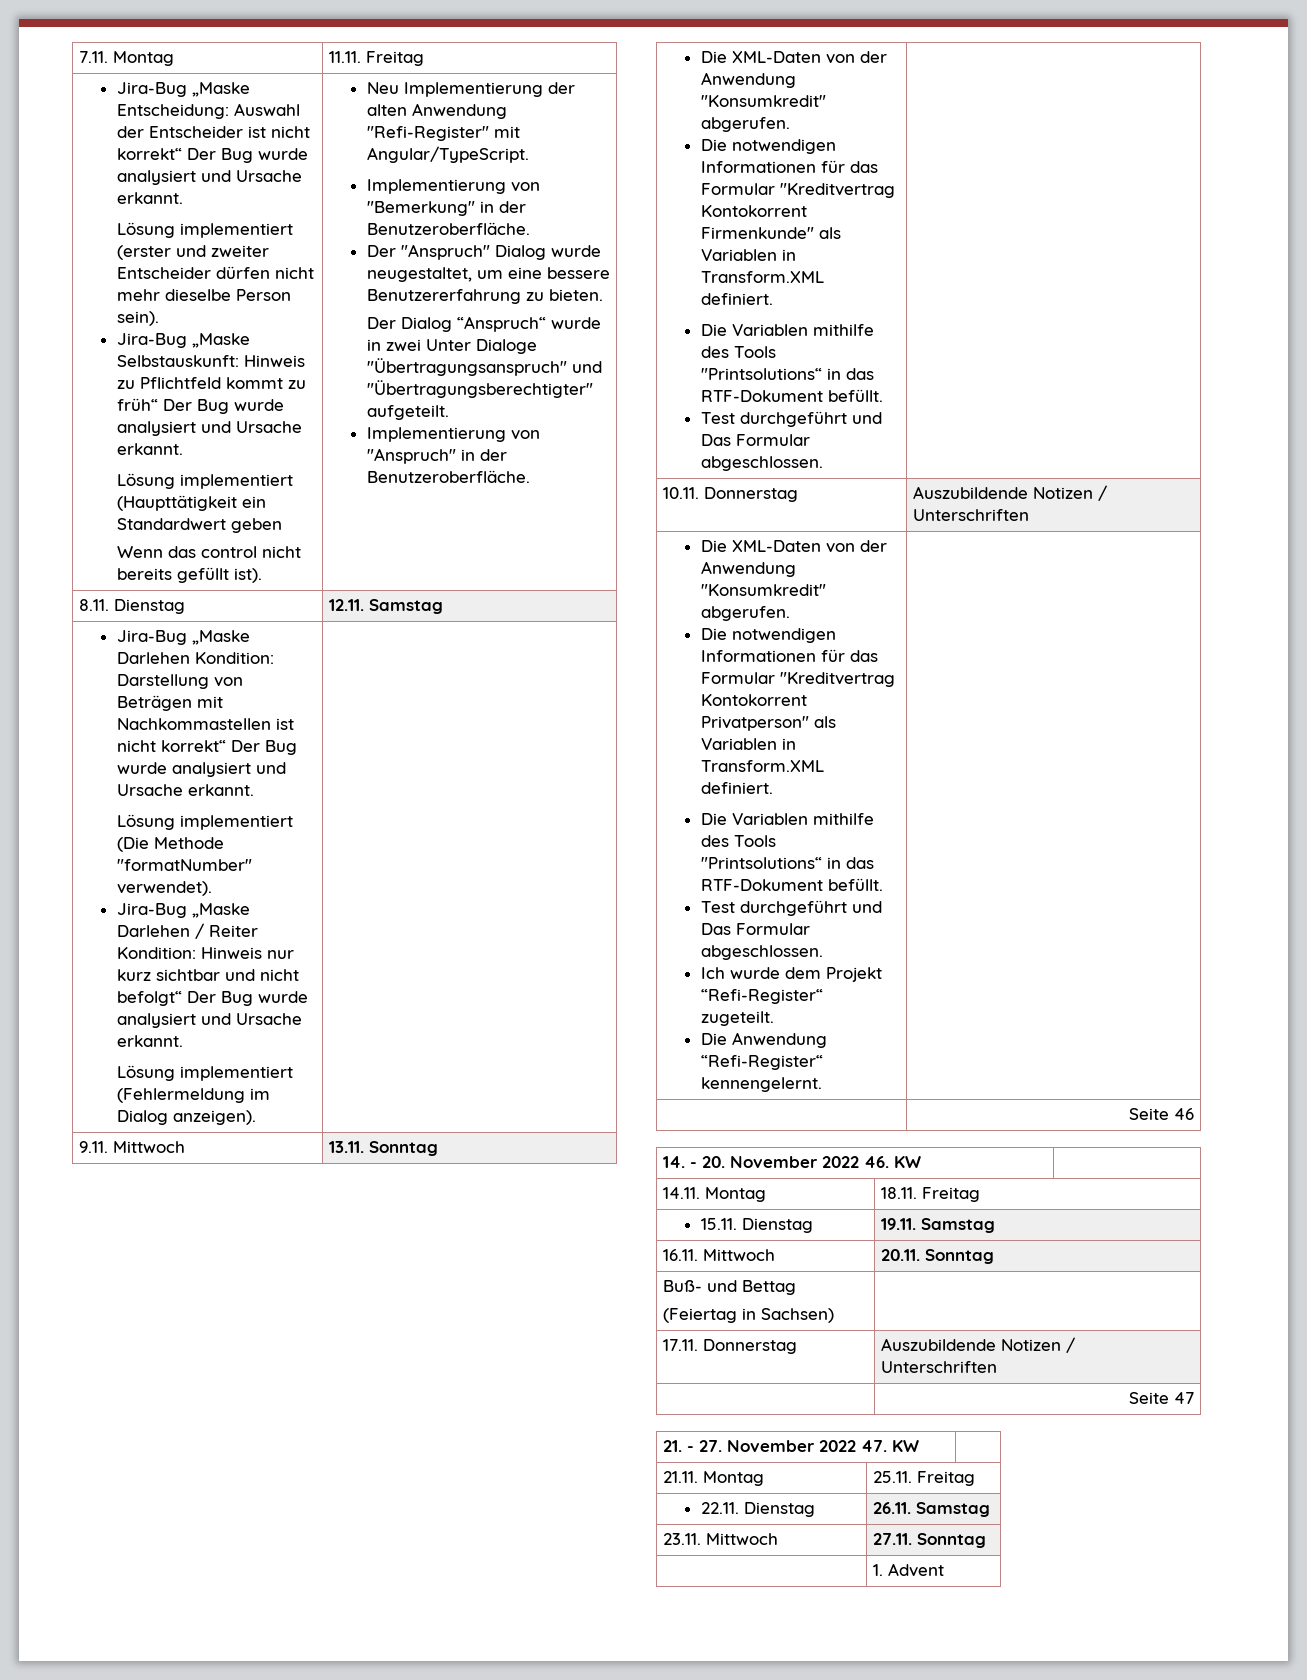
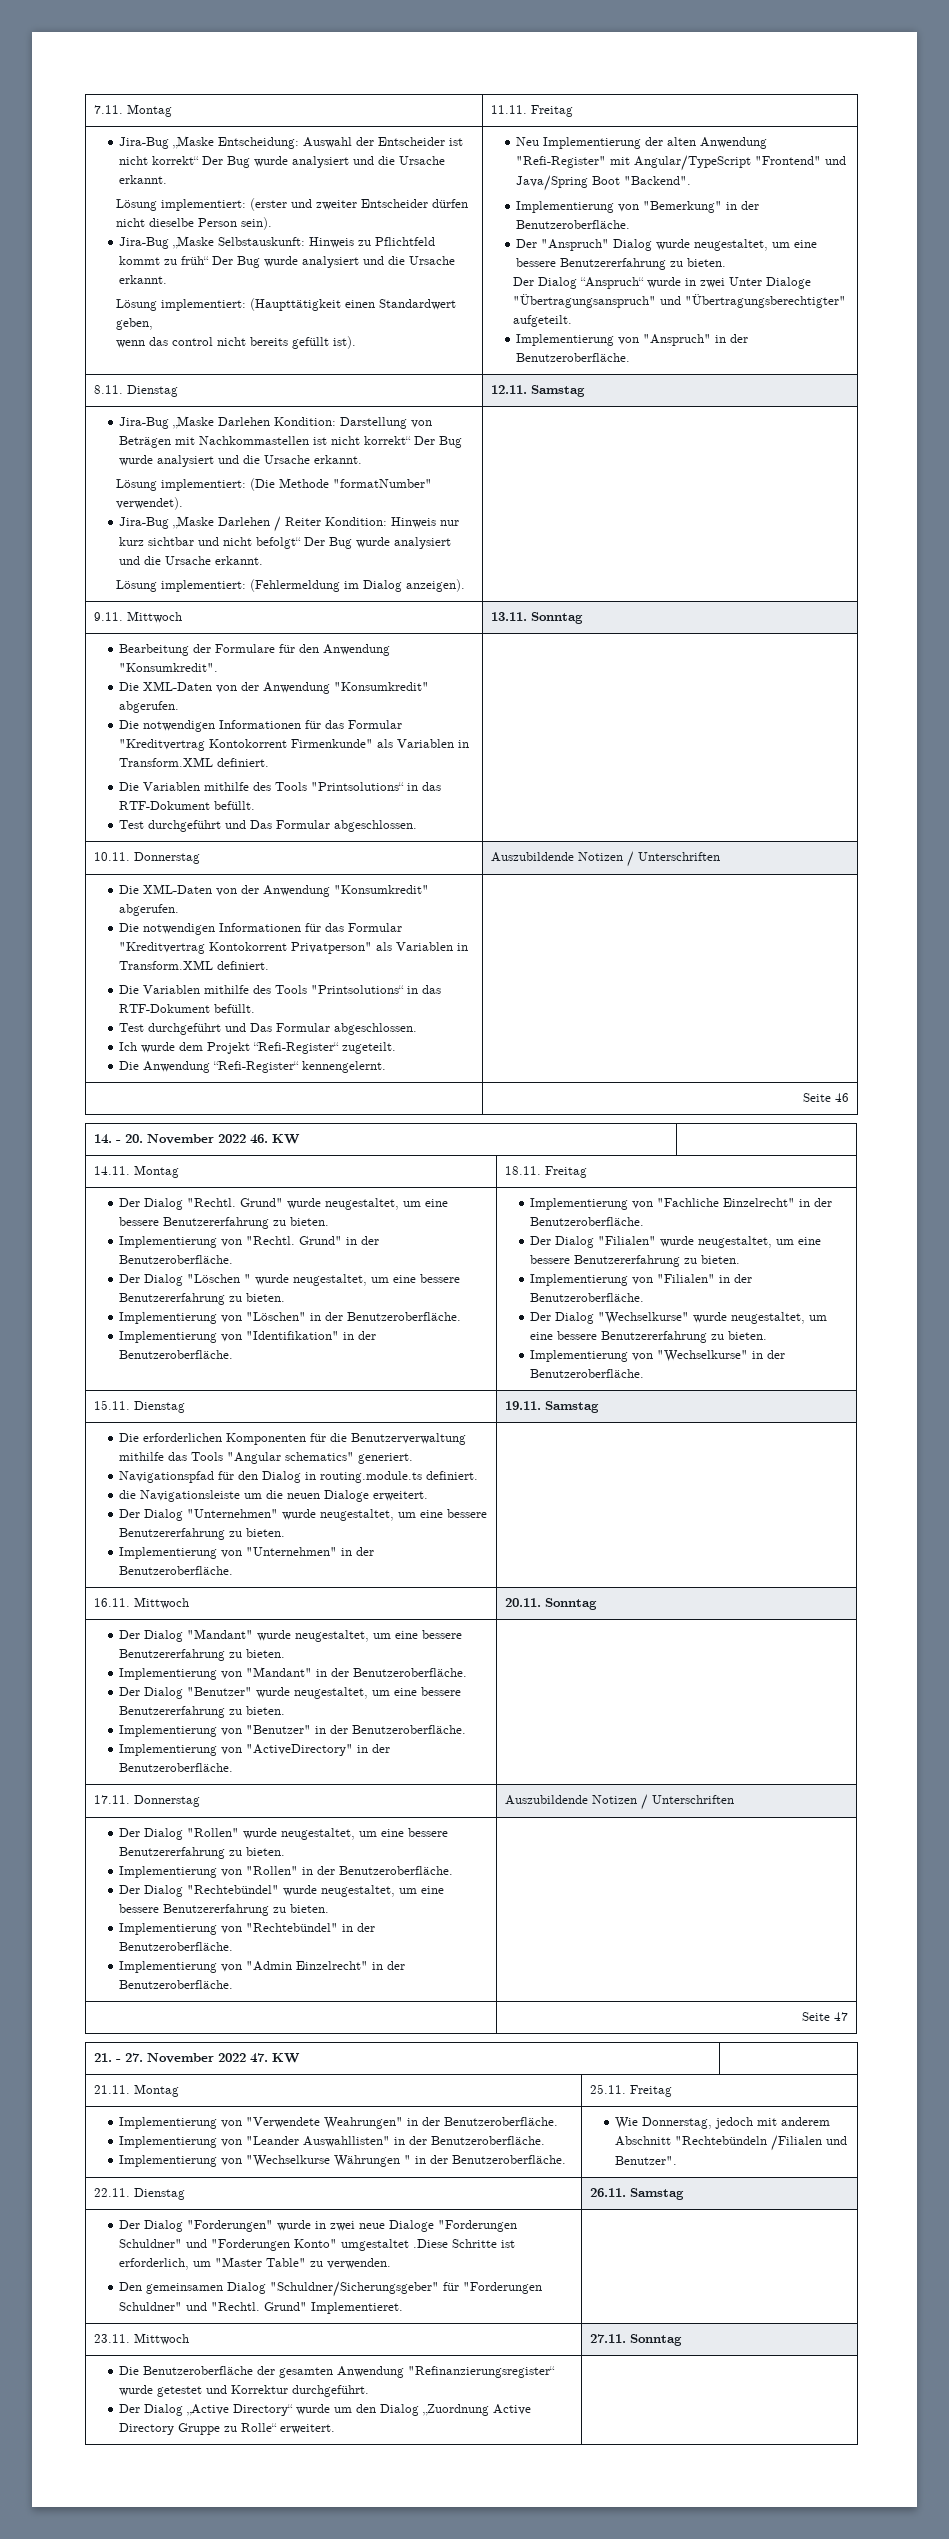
- Jira-Bug „Maske Entscheidung: Auswahl der Entscheider ist nicht korrekt“ Der Bug wurde analysiert und Ursache erkannt.
- Lösung implementiert (erster und zweiter Entscheider dürfen nicht mehr dieselbe Person sein).
+ Jira-Bug „Maske Entscheidung: Auswahl der Entscheider ist nicht korrekt“ Der Bug wurde analysiert und die Ursache erkannt.
+ Lösung implementiert: (erster und zweiter Entscheider dürfen nicht dieselbe Person sein).
- Jira-Bug „Maske Selbstauskunft: Hinweis zu Pflichtfeld kommt zu früh“ Der Bug wurde analysiert und Ursache erkannt.
- Lösung implementiert (Haupttätigkeit ein Standardwert geben
- Wenn das control nicht bereits gefüllt ist).
+ Jira-Bug „Maske Selbstauskunft: Hinweis zu Pflichtfeld kommt zu früh“ Der Bug wurde analysiert und die Ursache erkannt.
+ Lösung implementiert: (Haupttätigkeit einen Standardwert geben,
+ wenn das control nicht bereits gefüllt ist).
- Neu Implementierung der alten Anwendung "Refi-Register" mit Angular/TypeScript.
+ Neu Implementierung der alten Anwendung "Refi-Register" mit Angular/TypeScript "Frontend" und Java/Spring Boot "Backend".
- Jira-Bug „Maske Darlehen Kondition: Darstellung von Beträgen mit Nachkommastellen ist nicht korrekt“ Der Bug wurde analysiert und Ursache erkannt.
- Lösung implementiert (Die Methode "formatNumber" verwendet).
+ Jira-Bug „Maske Darlehen Kondition: Darstellung von Beträgen mit Nachkommastellen ist nicht korrekt“ Der Bug wurde analysiert und die Ursache erkannt.
+ Lösung implementiert: (Die Methode "formatNumber" verwendet).
- Jira-Bug „Maske Darlehen / Reiter Kondition: Hinweis nur kurz sichtbar und nicht befolgt“ Der Bug wurde analysiert und Ursache erkannt.
- Lösung implementiert (Fehlermeldung im Dialog anzeigen).
+ Jira-Bug „Maske Darlehen / Reiter Kondition: Hinweis nur kurz sichtbar und nicht befolgt“ Der Bug wurde analysiert und die Ursache erkannt.
+ Lösung implementiert: (Fehlermeldung im Dialog anzeigen).
+ Bearbeitung der Formulare für den Anwendung "Konsumkredit".
+ Der Dialog "Rechtl. Grund" wurde neugestaltet, um eine bessere Benutzererfahrung zu bieten.
+ Implementierung von "Rechtl. Grund" in der Benutzeroberfläche.
+ Der Dialog "Löschen " wurde neugestaltet, um eine bessere Benutzererfahrung zu bieten.
+ Implementierung von "Löschen" in der Benutzeroberfläche.
+ Implementierung von "Identifikation" in der Benutzeroberfläche. | Implementierung von "Fachliche Einzelrecht" in der Benutzeroberfläche.
+ Der Dialog "Filialen" wurde neugestaltet, um eine bessere Benutzererfahrung zu bieten.
+ Implementierung von "Filialen" in der Benutzeroberfläche.
+ Der Dialog "Wechselkurse" wurde neugestaltet, um eine bessere Benutzererfahrung zu bieten.
+ Implementierung von "Wechselkurse" in der Benutzeroberfläche.
  15.11. Dienstag | 19.11. Samstag
+ Die erforderlichen Komponenten für die Benutzerverwaltung mithilfe das Tools "Angular schematics" generiert.
+ Navigationspfad für den Dialog in routing.module.ts definiert.
+ die Navigationsleiste um die neuen Dialoge erweitert.
+ Der Dialog "Unternehmen" wurde neugestaltet, um eine bessere Benutzererfahrung zu bieten.
+ Implementierung von "Unternehmen" in der Benutzeroberfläche. |
  16.11. Mittwoch | 20.11. Sonntag
- Buß- und Bettag
- (Feiertag in Sachsen) |
+ Der Dialog "Mandant" wurde neugestaltet, um eine bessere Benutzererfahrung zu bieten.
+ Implementierung von "Mandant" in der Benutzeroberfläche.
+ Der Dialog "Benutzer" wurde neugestaltet, um eine bessere Benutzererfahrung zu bieten.
+ Implementierung von "Benutzer" in der Benutzeroberfläche.
+ Implementierung von "ActiveDirectory" in der Benutzeroberfläche. |
+ Der Dialog "Rollen" wurde neugestaltet, um eine bessere Benutzererfahrung zu bieten.
+ Implementierung von "Rollen" in der Benutzeroberfläche.
+ Der Dialog "Rechtebündel" wurde neugestaltet, um eine bessere Benutzererfahrung zu bieten.
+ Implementierung von "Rechtebündel" in der Benutzeroberfläche.
+ Implementierung von "Admin Einzelrecht" in der Benutzeroberfläche.
+ Implementierung von "Verwendete Weahrungen" in der Benutzeroberfläche.
+ Implementierung von "Leander Auswahllisten" in der Benutzeroberfläche.
+ Implementierung von "Wechselkurse Währungen " in der Benutzeroberfläche. | Wie Donnerstag, jedoch mit anderem Abschnitt "Rechtebündeln /Filialen und Benutzer".
  22.11. Dienstag | 26.11. Samstag
+ Der Dialog "Forderungen" wurde in zwei neue Dialoge "Forderungen Schuldner" und "Forderungen Konto" umgestaltet .Diese Schritte ist erforderlich, um "Master Table" zu verwenden.
+ Den gemeinsamen Dialog "Schuldner/Sicherungsgeber" für "Forderungen Schuldner" und "Rechtl. Grund" Implementieret. |
  23.11. Mittwoch | 27.11. Sonntag
- | 1. Advent
+ Die Benutzeroberfläche der gesamten Anwendung "Refinanzierungsregister“ wurde getestet und Korrektur durchgeführt.
+ Der Dialog „Active Directory“ wurde um den Dialog „Zuordnung Active Directory Gruppe zu Rolle“ erweitert. |

